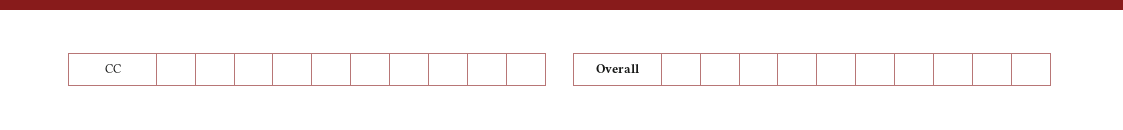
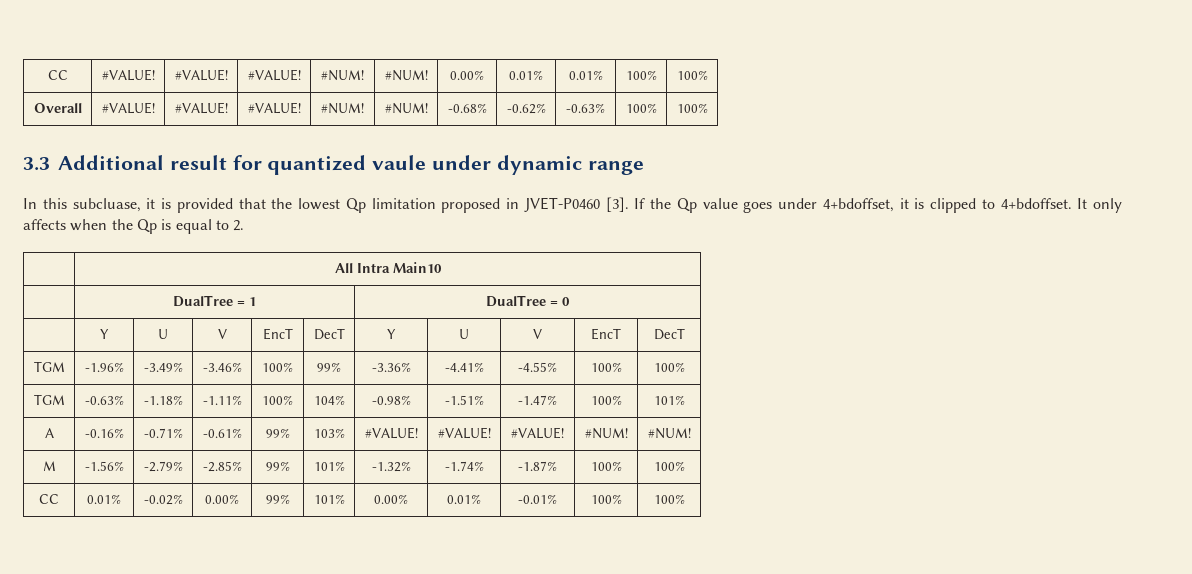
- CC | | | | | | | | | |
- Overall | | | | | | | | | |
+ CC | #VALUE! | #VALUE! | #VALUE! | #NUM! | #NUM! | 0.00% | 0.01% | 0.01% | 100% | 100%
+ Overall | #VALUE! | #VALUE! | #VALUE! | #NUM! | #NUM! | -0.68% | -0.62% | -0.63% | 100% | 100%
+ 3.3 Additional result for quantized vaule under dynamic range
+ In this subcluase, it is provided that the lowest Qp limitation proposed in JVET-P0460 [3]. If the Qp value goes under 4+bdoffset, it is clipped to 4+bdoffset. It only affects when the Qp is equal to 2.
+ | All Intra Main10
+ | DualTree = 1 | DualTree = 0
+ | Y | U | V | EncT | DecT | Y | U | V | EncT | DecT
+ TGM | -1.96% | -3.49% | -3.46% | 100% | 99% | -3.36% | -4.41% | -4.55% | 100% | 100%
+ TGM | -0.63% | -1.18% | -1.11% | 100% | 104% | -0.98% | -1.51% | -1.47% | 100% | 101%
+ A | -0.16% | -0.71% | -0.61% | 99% | 103% | #VALUE! | #VALUE! | #VALUE! | #NUM! | #NUM!
+ M | -1.56% | -2.79% | -2.85% | 99% | 101% | -1.32% | -1.74% | -1.87% | 100% | 100%
+ CC | 0.01% | -0.02% | 0.00% | 99% | 101% | 0.00% | 0.01% | -0.01% | 100% | 100%

